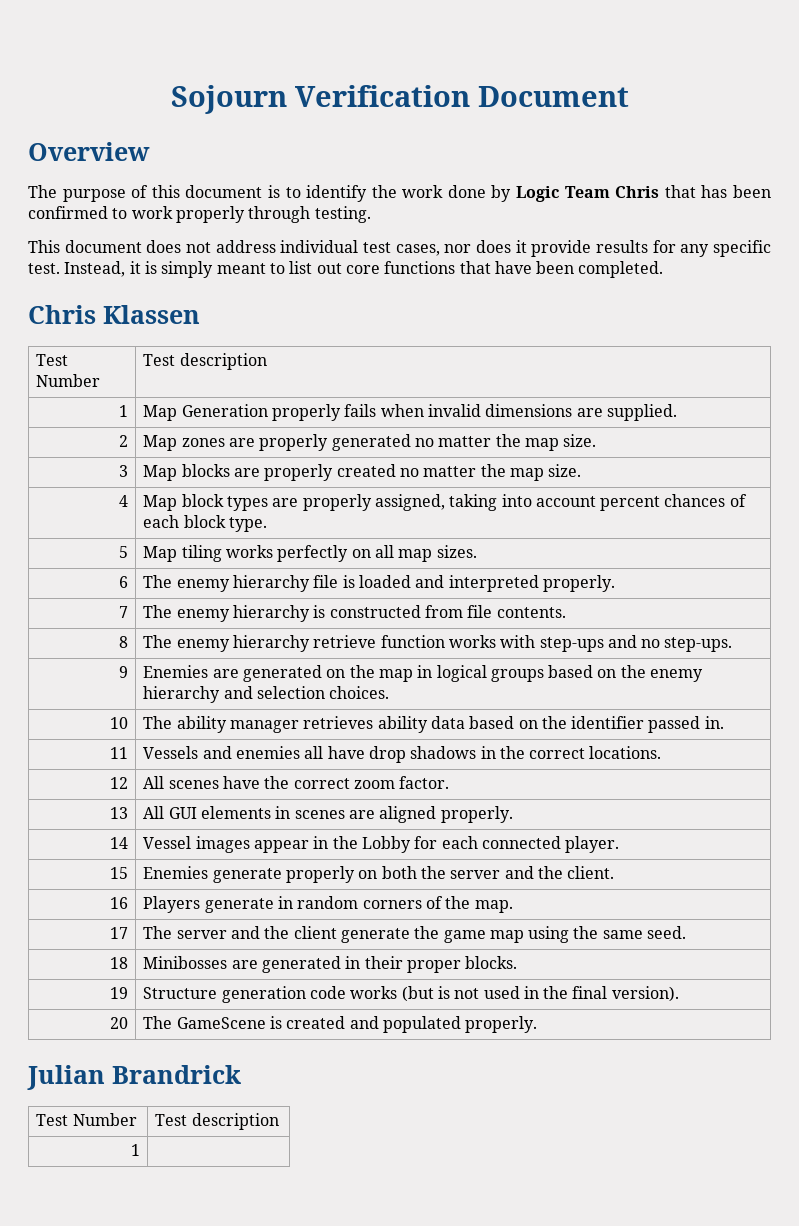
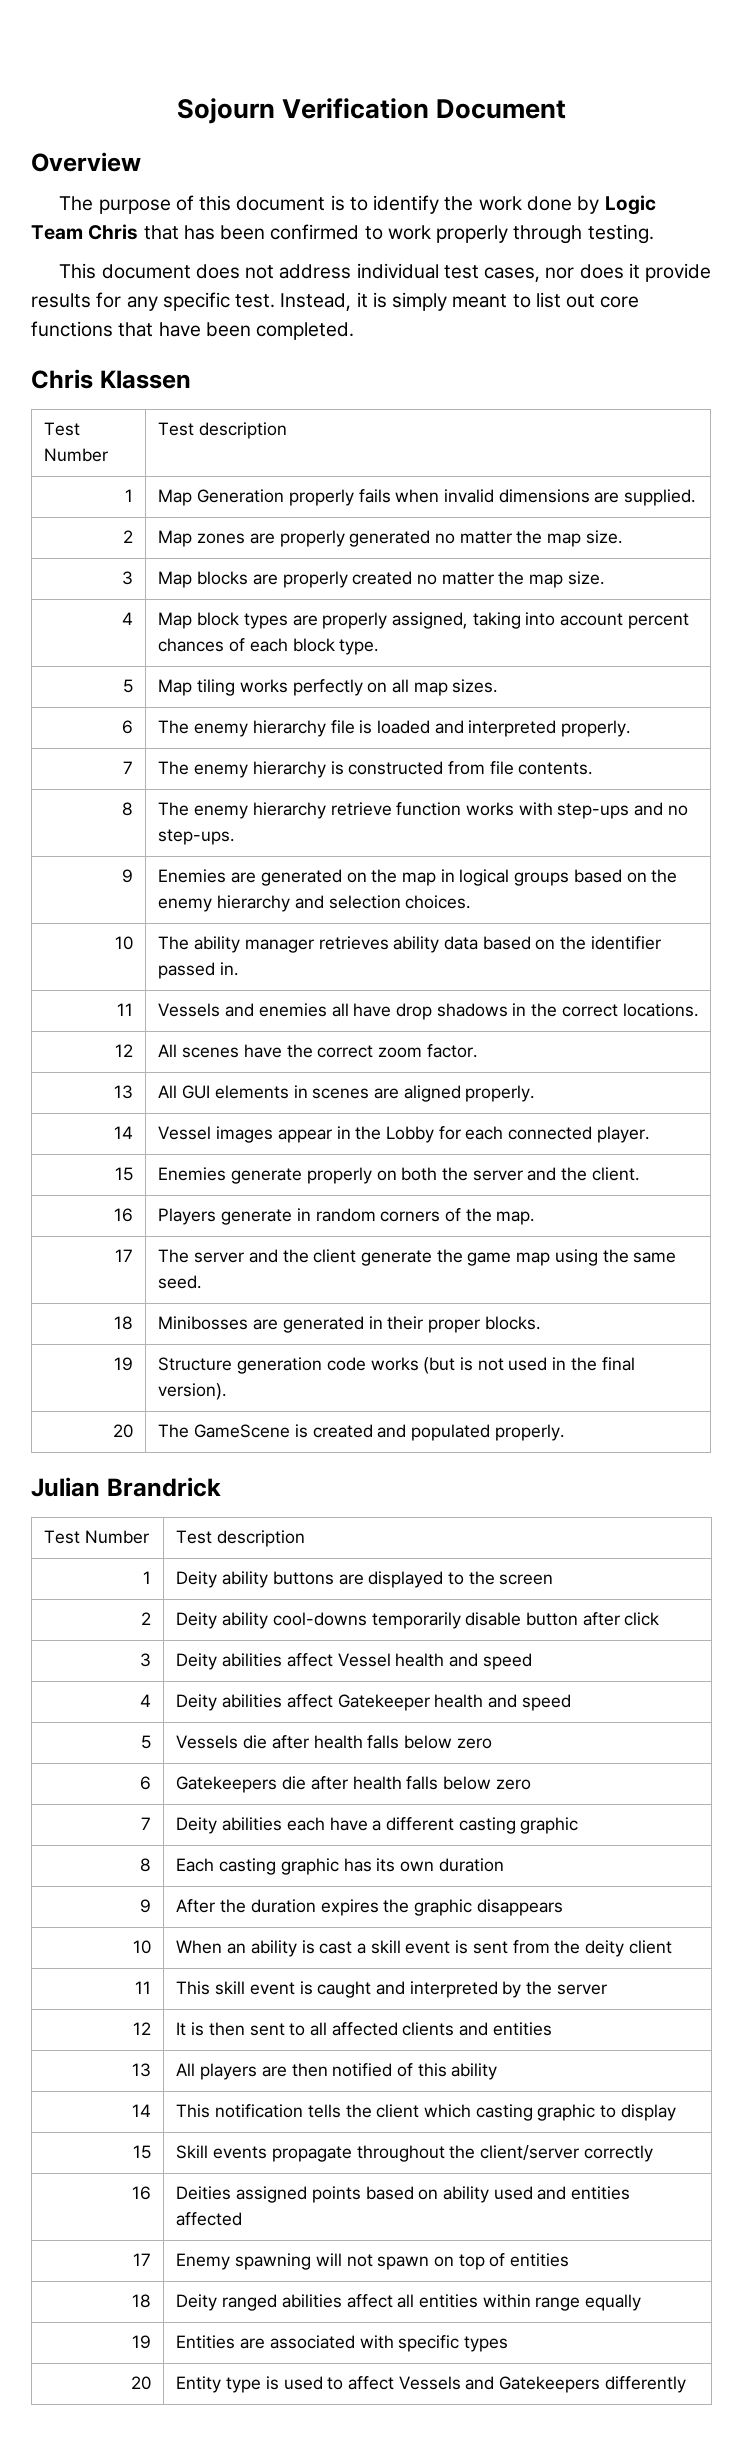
  Julian Brandrick
  Test Number | Test description
- 1 |
+ 1 | Deity ability buttons are displayed to the screen
+ 2 | Deity ability cool-downs temporarily disable button after click
+ 3 | Deity abilities affect Vessel health and speed
+ 4 | Deity abilities affect Gatekeeper health and speed
+ 5 | Vessels die after health falls below zero
+ 6 | Gatekeepers die after health falls below zero
+ 7 | Deity abilities each have a different casting graphic
+ 8 | Each casting graphic has its own duration
+ 9 | After the duration expires the graphic disappears
+ 10 | When an ability is cast a skill event is sent from the deity client
+ 11 | This skill event is caught and interpreted by the server
+ 12 | It is then sent to all affected clients and entities
+ 13 | All players are then notified of this ability
+ 14 | This notification tells the client which casting graphic to display
+ 15 | Skill events propagate throughout the client/server correctly
+ 16 | Deities assigned points based on ability used and entities affected
+ 17 | Enemy spawning will not spawn on top of entities
+ 18 | Deity ranged abilities affect all entities within range equally
+ 19 | Entities are associated with specific types
+ 20 | Entity type is used to affect Vessels and Gatekeepers differently

